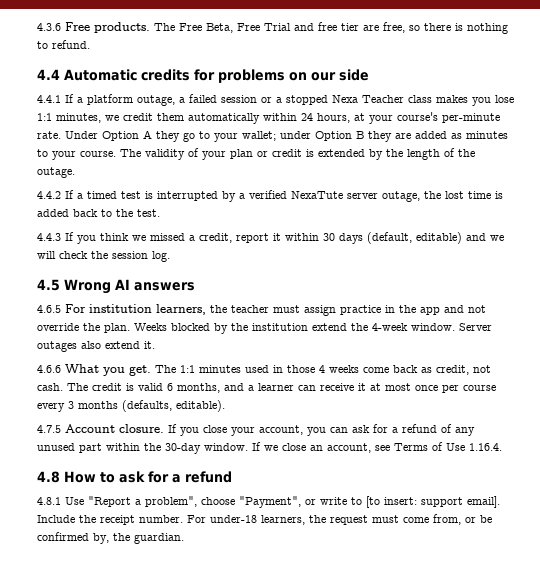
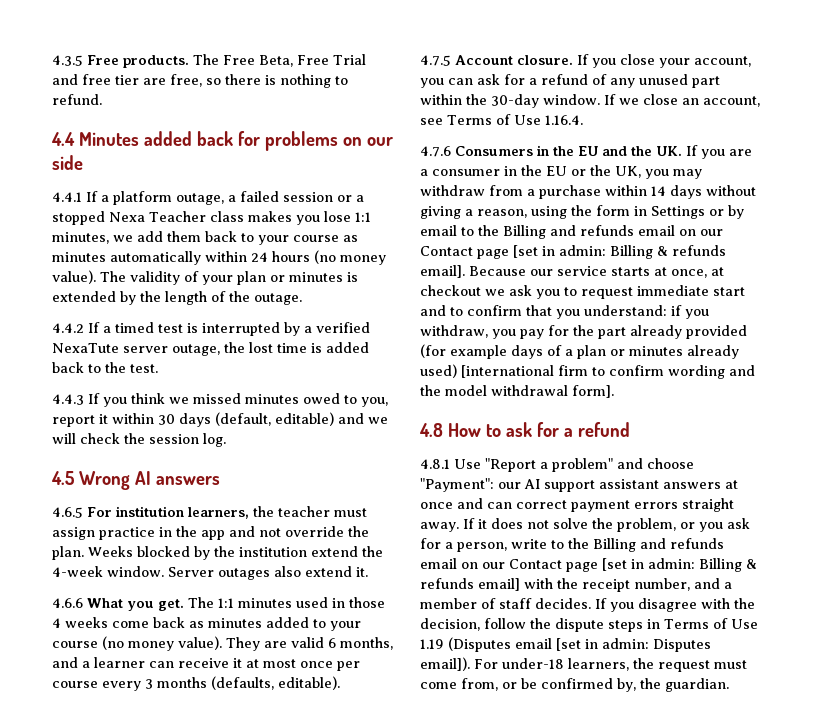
- 4.3.6 Free products.
+ 4.3.5 Free products.
- 4.4 Automatic credits for problems on our side
+ 4.4 Minutes added back for problems on our side
- 4.4.1 If a platform outage, a failed session or a stopped Nexa Teacher class makes you lose 1:1 minutes, we credit them automatically within 24 hours, at your course's per-minute rate. Under Option A they go to your wallet; under Option B they are added as minutes to your course.
+ 4.4.1 If a platform outage, a failed session or a stopped Nexa Teacher class makes you lose 1:1 minutes, we add them back to your course as minutes automatically within 24 hours (no money value).
- The validity of your plan or credit is extended by the length of the outage.
+ The validity of your plan or minutes is extended by the length of the outage.
- 4.4.3 If you think we missed a credit, report it within 30 days (default, editable) and we will check the session log.
+ 4.4.3 If you think we missed minutes owed to you, report it within 30 days (default, editable) and we will check the session log.
- The 1:1 minutes used in those 4 weeks come back as credit, not cash. The credit is valid 6 months, and a learner can receive it at most once per course every 3 months (defaults, editable).
+ The 1:1 minutes used in those 4 weeks come back as minutes added to your course (no money value). They are valid 6 months, and a learner can receive it at most once per course every 3 months (defaults, editable).
+ 4.7.6 Consumers in the EU and the UK. If you are a consumer in the EU or the UK, you may withdraw from a purchase within 14 days without giving a reason, using the form in Settings or by email to the Billing and refunds email on our Contact page [set in admin: Billing & refunds email]. Because our service starts at once, at checkout we ask you to request immediate start and to confirm that you understand: if you withdraw, you pay for the part already provided (for example days of a plan or minutes already used) [international firm to confirm wording and the model withdrawal form].
- 4.8.1 Use "Report a problem", choose "Payment", or write to [to insert: support email]. Include the receipt number.
+ 4.8.1 Use "Report a problem" and choose "Payment": our AI support assistant answers at once and can correct payment errors straight away. If it does not solve the problem, or you ask for a person, write to the Billing and refunds email on our Contact page [set in admin: Billing & refunds email] with the receipt number, and a member of staff decides. If you disagree with the decision, follow the dispute steps in Terms of Use 1.19 (Disputes email [set in admin: Disputes email]).

